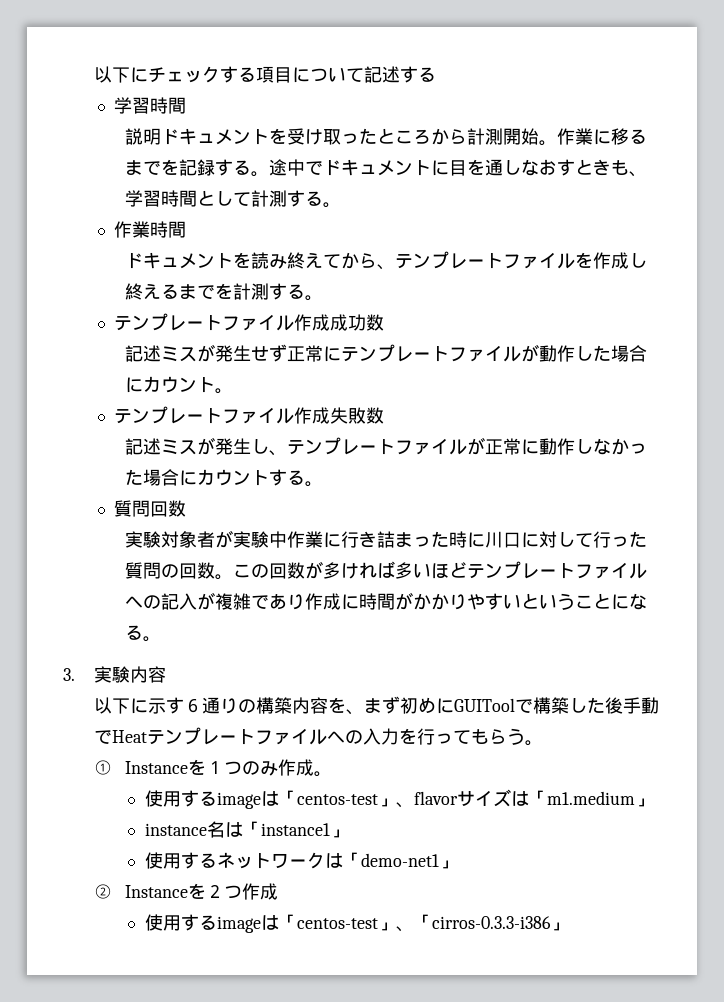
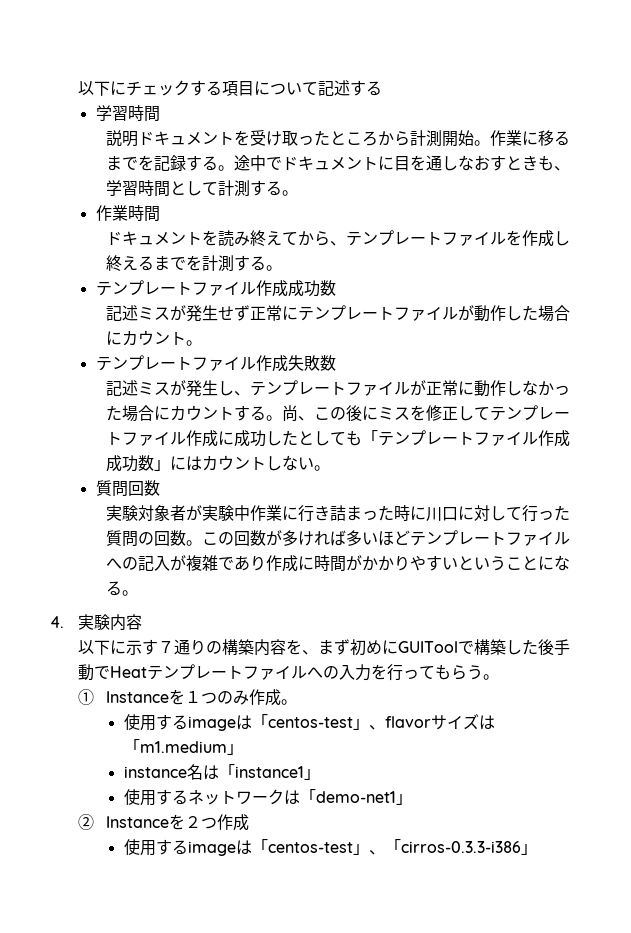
+ 尚、この後にミスを修正してテンプレートファイル作成に成功したとしても「テンプレートファイル作成成功数」にはカウントしない。
- 3.実験内容
+ 4.実験内容
- 以下に示す６通りの構築内容を、まず初めにGUIToolで構築した後手動でHeatテンプレートファイルへの入力を行ってもらう。
+ 以下に示す７通りの構築内容を、まず初めにGUIToolで構築した後手動でHeatテンプレートファイルへの入力を行ってもらう。

